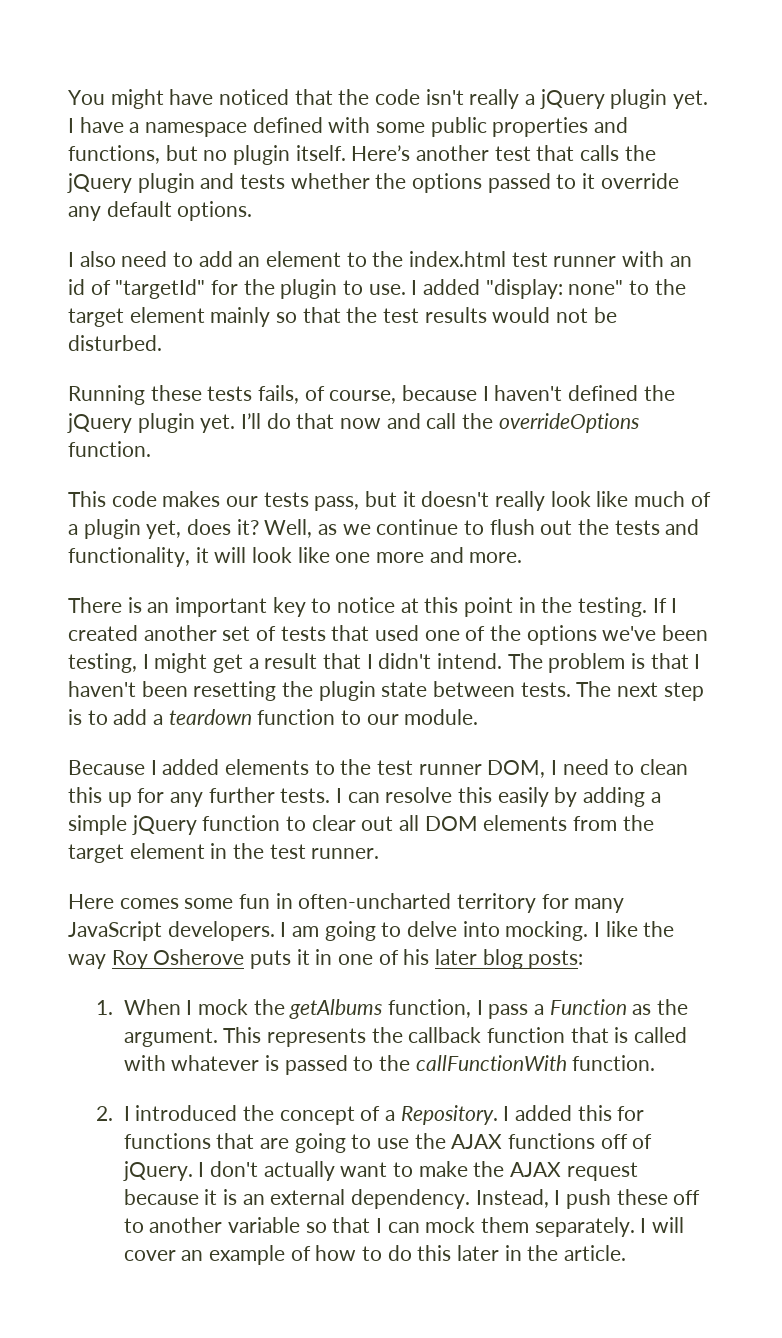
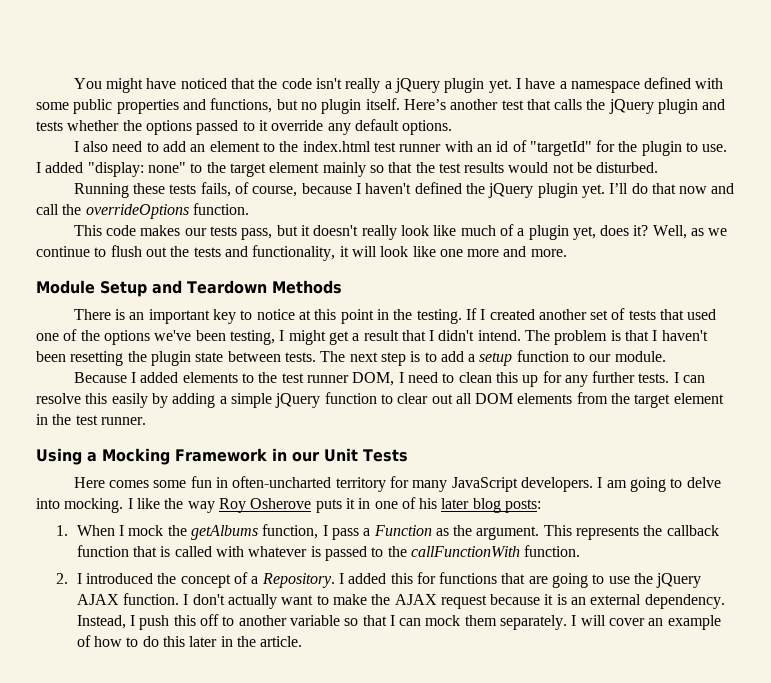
+ Module Setup and Teardown Methods
- The next step is to add a teardown function to our module.
+ The next step is to add a setup function to our module.
+ Using a Mocking Framework in our Unit Tests
- I added this for functions that are going to use the AJAX functions off of jQuery.
+ I added this for functions that are going to use the jQuery AJAX function.
- Instead, I push these off to another variable so that I can mock them separately.
+ Instead, I push this off to another variable so that I can mock them separately.

